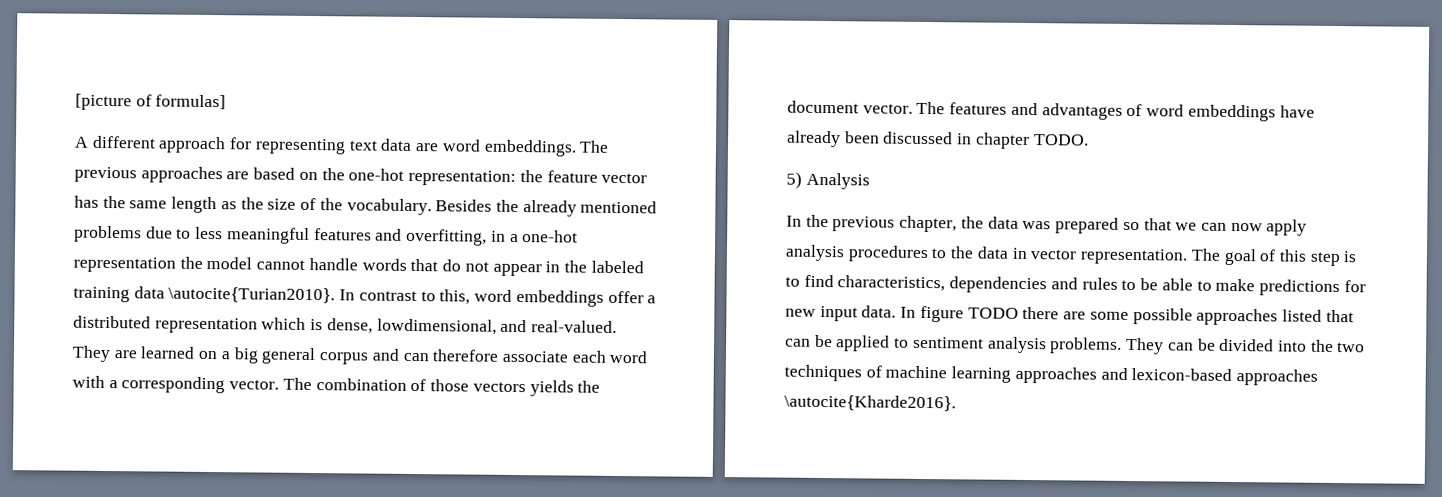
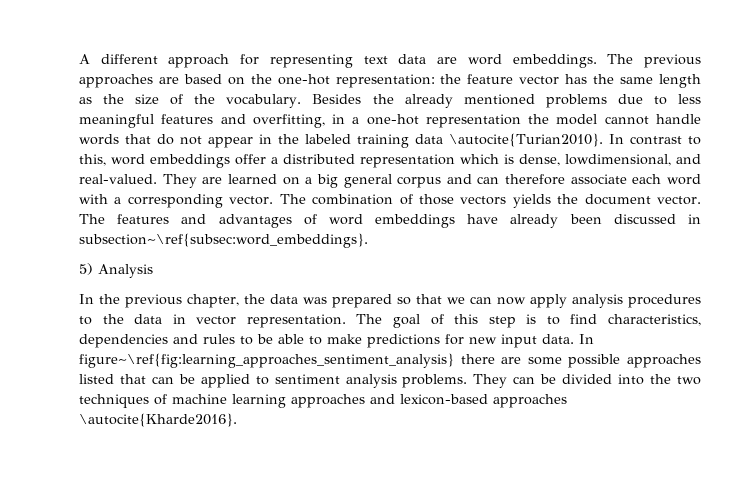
- [picture of formulas]
- The features and advantages of word embeddings have already been discussed in chapter TODO.
+ The features and advantages of word embeddings have already been discussed in subsection~\ref{subsec:word_embeddings}.
- In figure TODO there are some possible approaches listed that can be applied to sentiment analysis problems.
+ In figure~\ref{fig:learning_approaches_sentiment_analysis} there are some possible approaches listed that can be applied to sentiment analysis problems.

